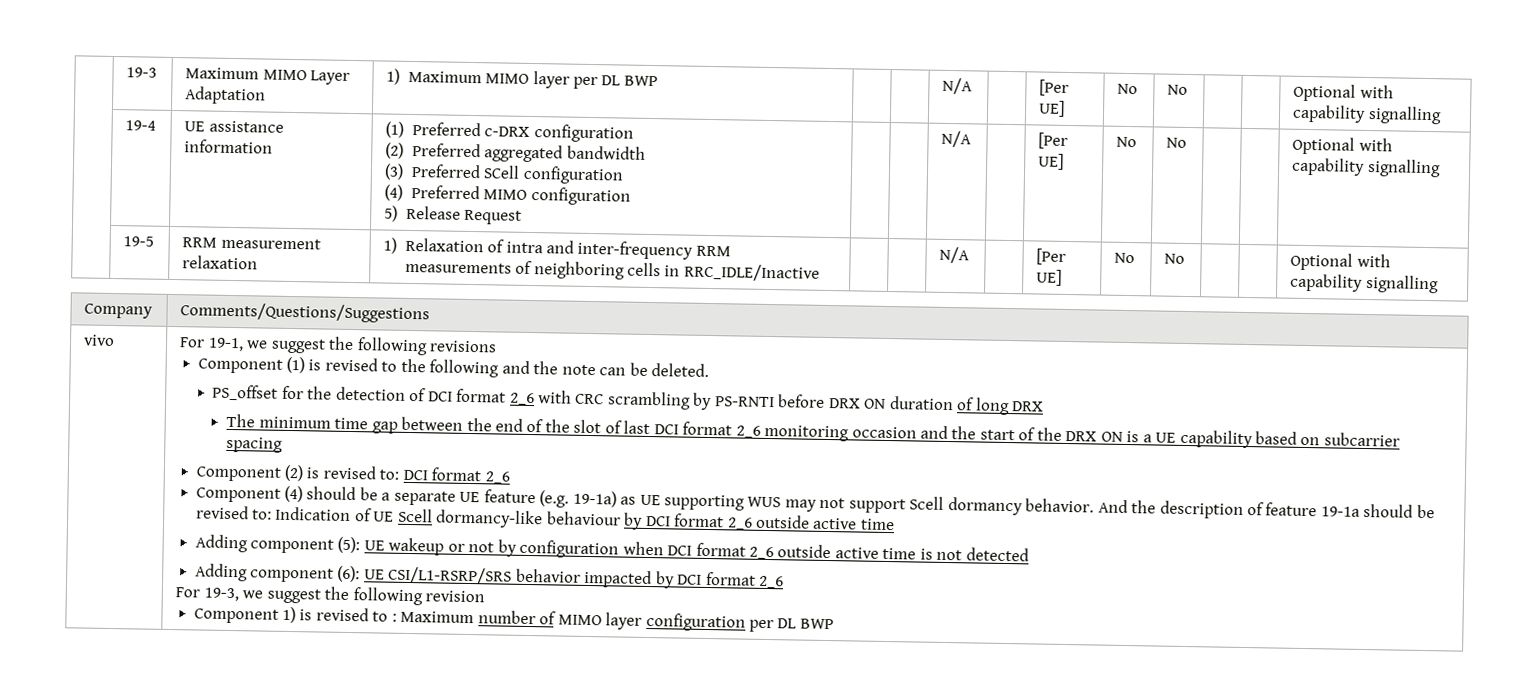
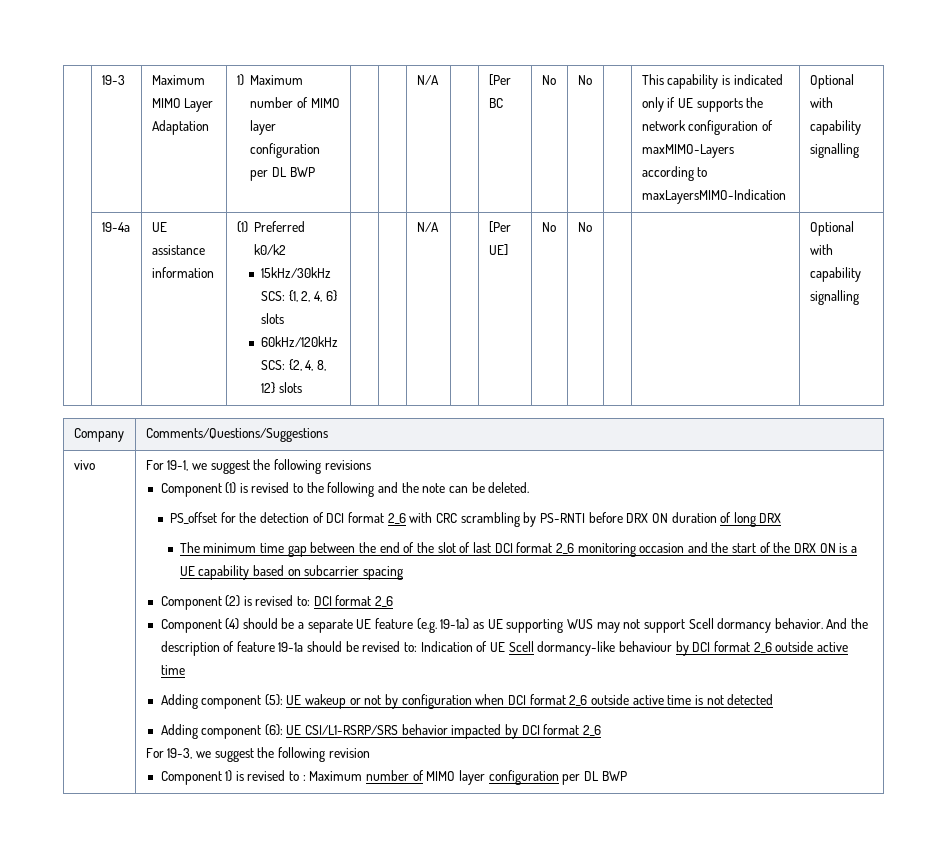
- | 19-3 | Maximum MIMO Layer Adaptation | 1) Maximum MIMO layer per DL BWP | | | N/A | | [Per UE] | No | No | | | Optional with capability signalling
- | 19-4 | UE assistance information | (1) Preferred c-DRX configuration
- (2) Preferred aggregated bandwidth
- (3) Preferred SCell configuration
- (4) Preferred MIMO configuration
- 5) Release Request | | | N/A | | [Per UE] | No | No | | | Optional with capability signalling
- | 19-5 | RRM measurement relaxation | 1) Relaxation of intra and inter-frequency RRM measurements of neighboring cells in RRC_IDLE/Inactive | | | N/A | | [Per UE] | No | No | | | Optional with capability signalling
+ | 19-3 | Maximum MIMO Layer Adaptation | 1) Maximum number of MIMO layer configuration per DL BWP | | | N/A | | [Per BC | No | No | | This capability is indicated only if UE supports the network configuration of maxMIMO-Layers according to maxLayersMIMO-Indication | Optional with capability signalling
+ | 19-4a | UE assistance information | (1) Preferred k0/k2
+ 15kHz/30kHz SCS: {1, 2, 4, 6} slots
+ 60kHz/120kHz SCS: {2, 4, 8, 12} slots | | | N/A | | [Per UE] | No | No | | | Optional with capability signalling

